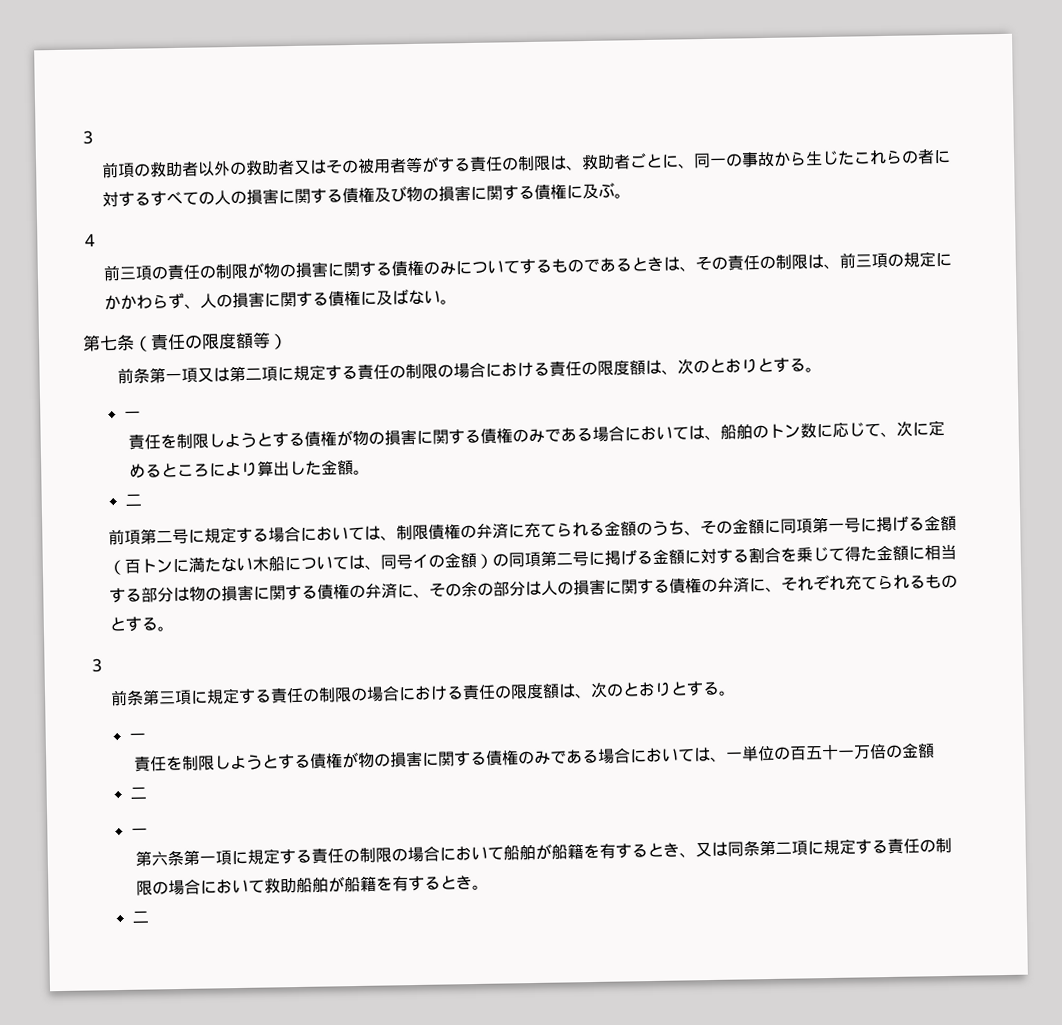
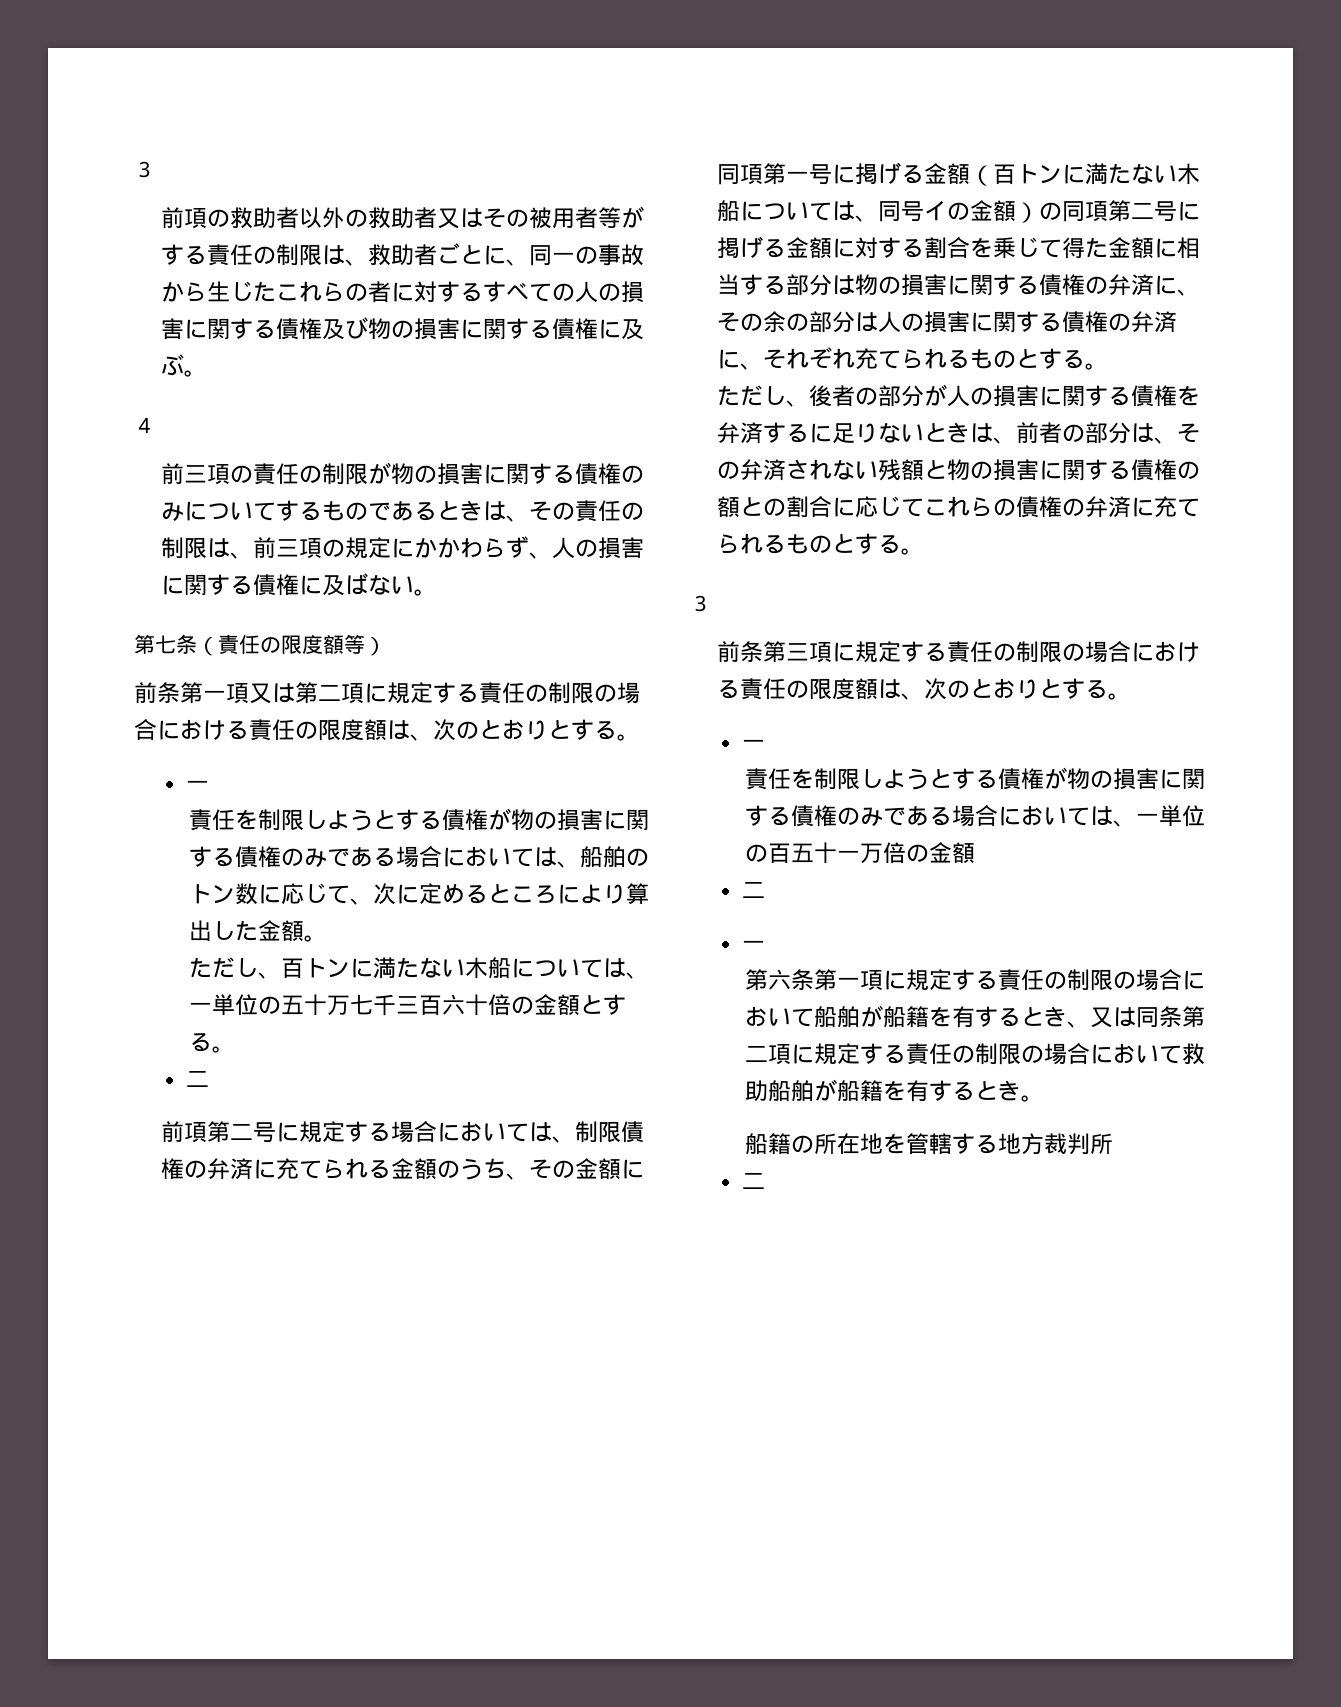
+ ただし、百トンに満たない木船については、一単位の五十万七千三百六十倍の金額とする。
+ ただし、後者の部分が人の損害に関する債権を弁済するに足りないときは、前者の部分は、その弁済されない残額と物の損害に関する債権の額との割合に応じてこれらの債権の弁済に充てられるものとする。
+ 船籍の所在地を管轄する地方裁判所

